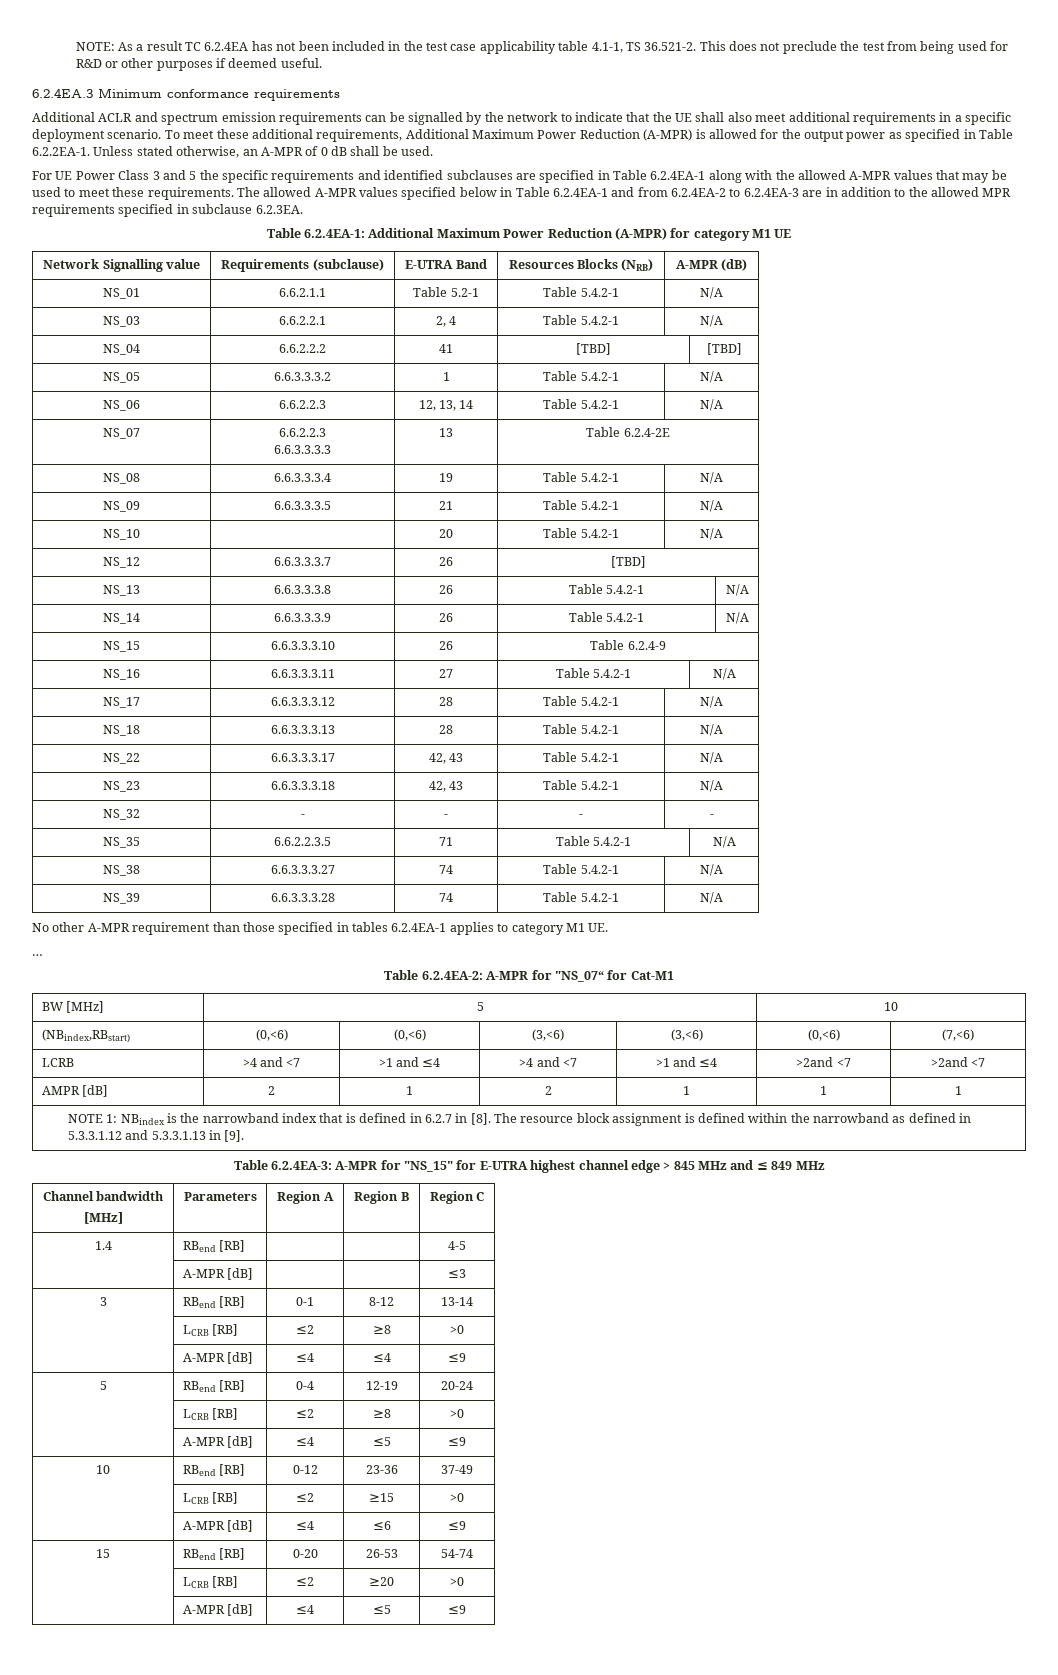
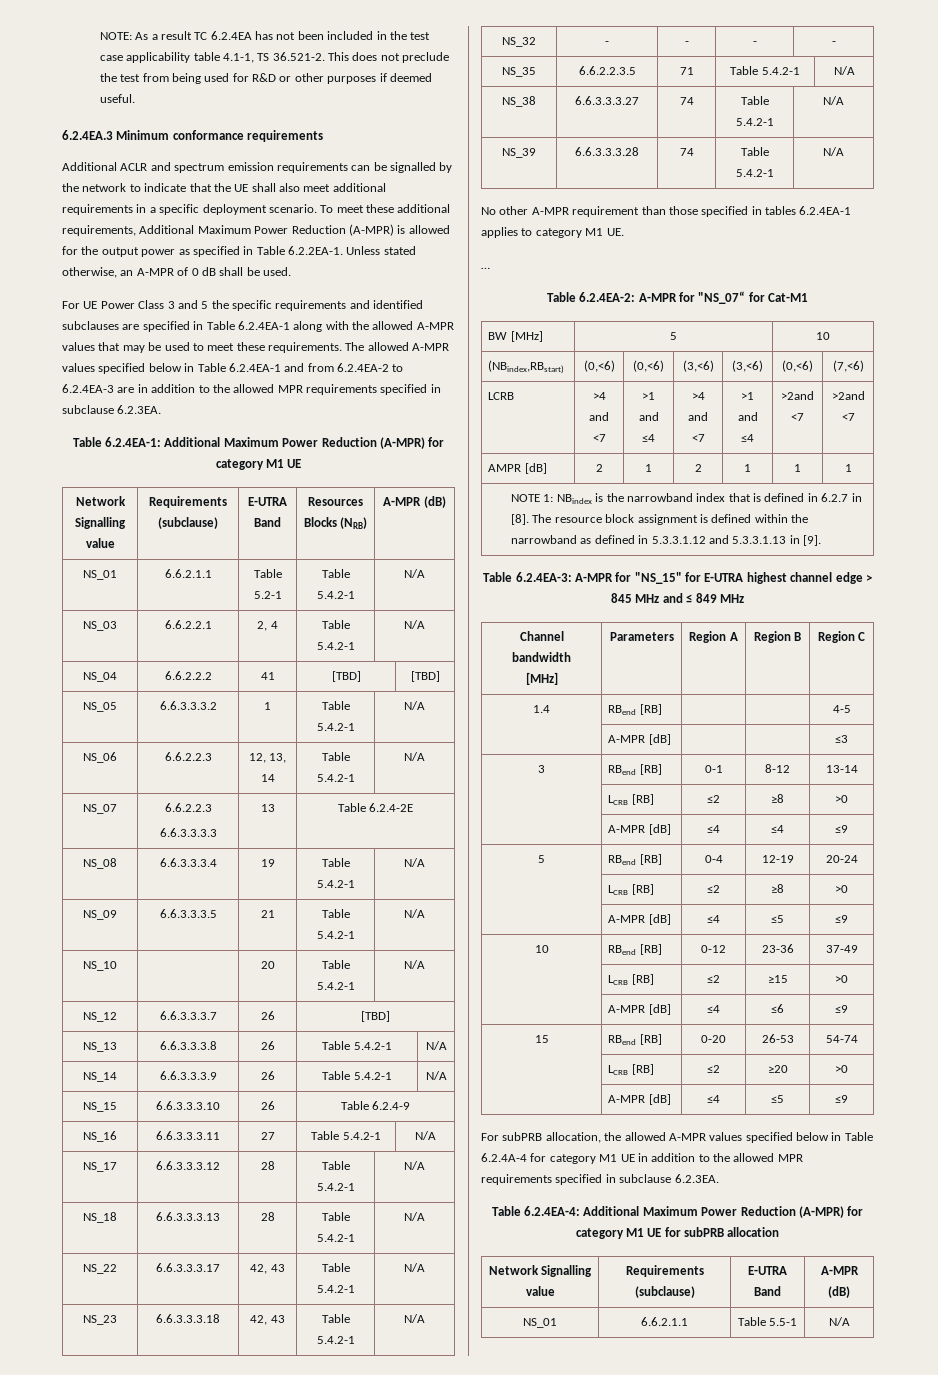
+ For subPRB allocation, the allowed A-MPR values specified below in Table 6.2.4A-4 for category M1 UE in addition to the allowed MPR requirements specified in subclause 6.2.3EA.
+ Table 6.2.4EA-4: Additional Maximum Power Reduction (A-MPR) for category M1 UE for subPRB allocation
+ Network Signalling value | Requirements (subclause) | E-UTRA Band | A-MPR (dB)
+ NS_01 | 6.6.2.1.1 | Table 5.5-1 | N/A

